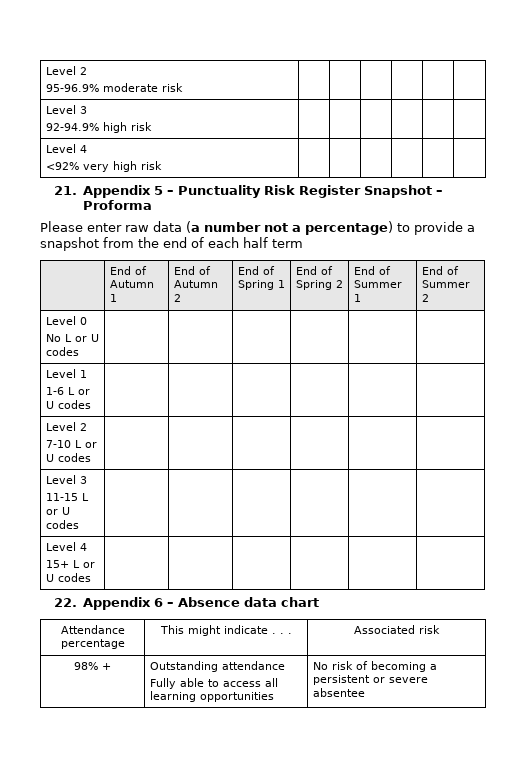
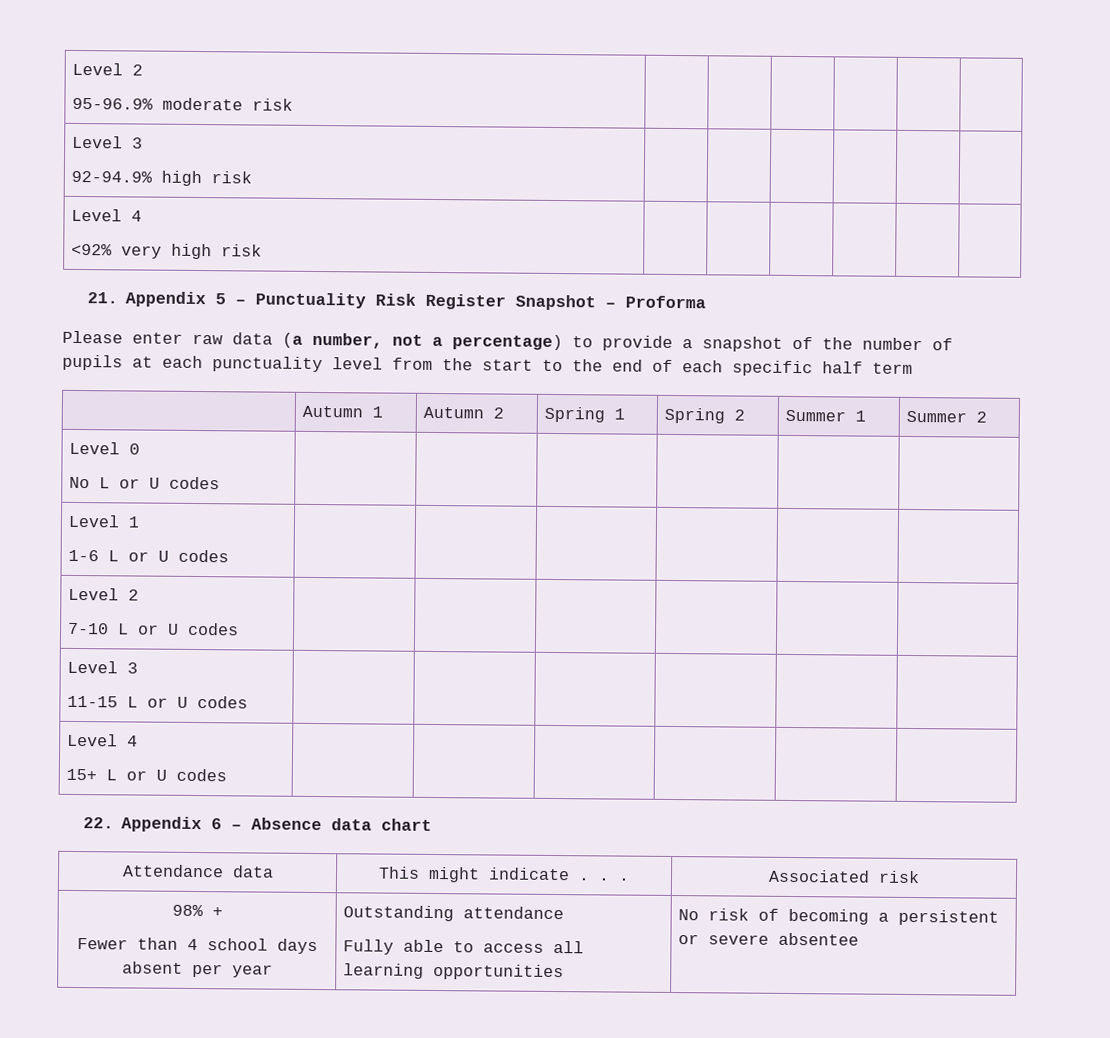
- Please enter raw data (a number not a percentage) to provide a snapshot from the end of each half term
+ Please enter raw data (a number, not a percentage) to provide a snapshot of the number of pupils at each punctuality level from the start to the end of each specific half term
- | End of Autumn 1 | End of Autumn 2 | End of Spring 1 | End of Spring 2 | End of Summer 1 | End of Summer 2
+ | Autumn 1 | Autumn 2 | Spring 1 | Spring 2 | Summer 1 | Summer 2
- Attendance percentage | This might indicate . . . | Associated risk
+ Attendance data | This might indicate . . . | Associated risk
- 98% + | Outstanding attendance
+ 98% +
+ Fewer than 4 school days absent per year | Outstanding attendance

